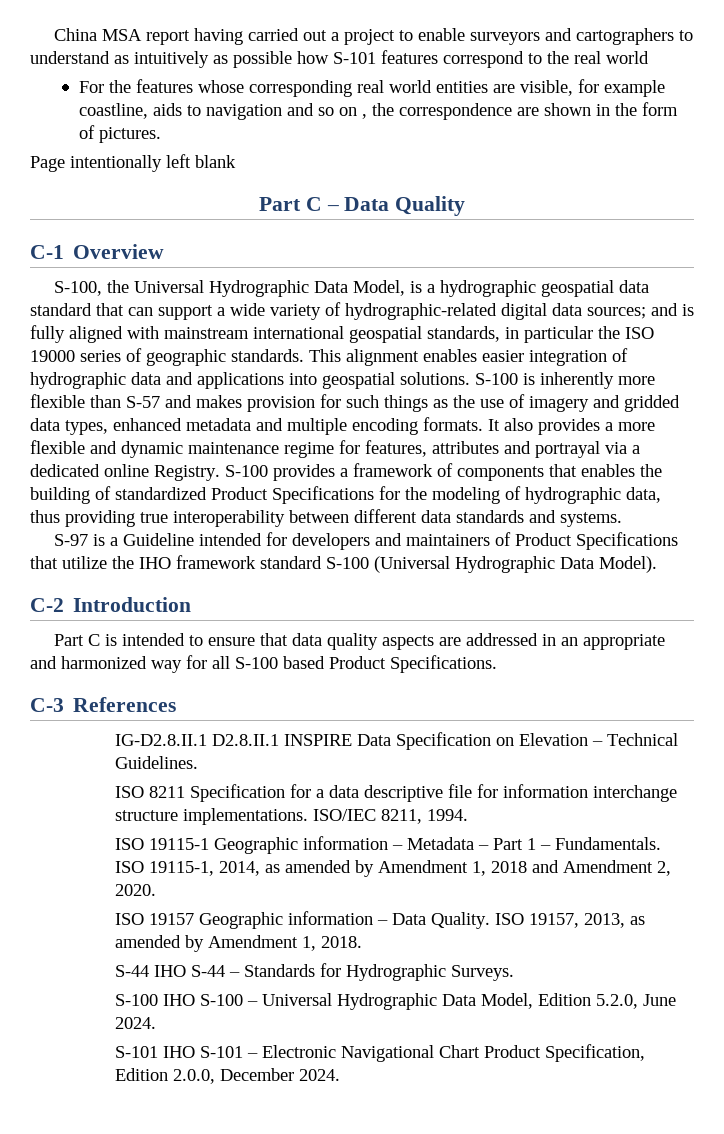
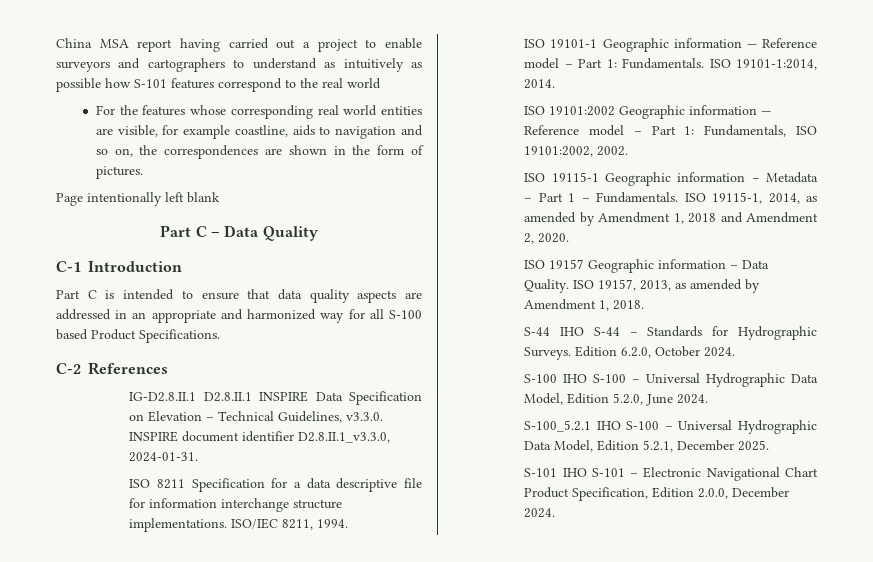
- For the features whose corresponding real world entities are visible, for example coastline, aids to navigation and so on , the correspondence are shown in the form of pictures.
+ For the features whose corresponding real world entities are visible, for example coastline, aids to navigation and so on, the correspondences are shown in the form of pictures.
- C-1 Overview
- S-100, the Universal Hydrographic Data Model, is a hydrographic geospatial data standard that can support a wide variety of hydrographic-related digital data sources; and is fully aligned with mainstream international geospatial standards, in particular the ISO 19000 series of geographic standards. This alignment enables easier integration of hydrographic data and applications into geospatial solutions. S-100 is inherently more flexible than S-57 and makes provision for such things as the use of imagery and gridded data types, enhanced metadata and multiple encoding formats. It also provides a more flexible and dynamic maintenance regime for features, attributes and portrayal via a dedicated online Registry. S-100 provides a framework of components that enables the building of standardized Product Specifications for the modeling of hydrographic data, thus providing true interoperability between different data standards and systems.
- S-97 is a Guideline intended for developers and maintainers of Product Specifications that utilize the IHO framework standard S-100 (Universal Hydrographic Data Model).
- C-2 Introduction
+ C-1 Introduction
- C-3 References
+ C-2 References
- IG-D2.8.II.1 D2.8.II.1 INSPIRE Data Specification on Elevation – Technical Guidelines.
+ IG-D2.8.II.1 D2.8.II.1 INSPIRE Data Specification on Elevation – Technical Guidelines, v3.3.0. INSPIRE document identifier D2.8.II.1_v3.3.0, 2024-01-31.
+ ISO 19101-1 Geographic information — Reference model – Part 1: Fundamentals. ISO 19101-1:2014, 2014.
+ ISO 19101:2002 Geographic information — Reference model – Part 1: Fundamentals, ISO 19101:2002, 2002.
+ Edition 6.2.0, October 2024.
+ S-100_5.2.1 IHO S-100 – Universal Hydrographic Data Model, Edition 5.2.1, December 2025.

